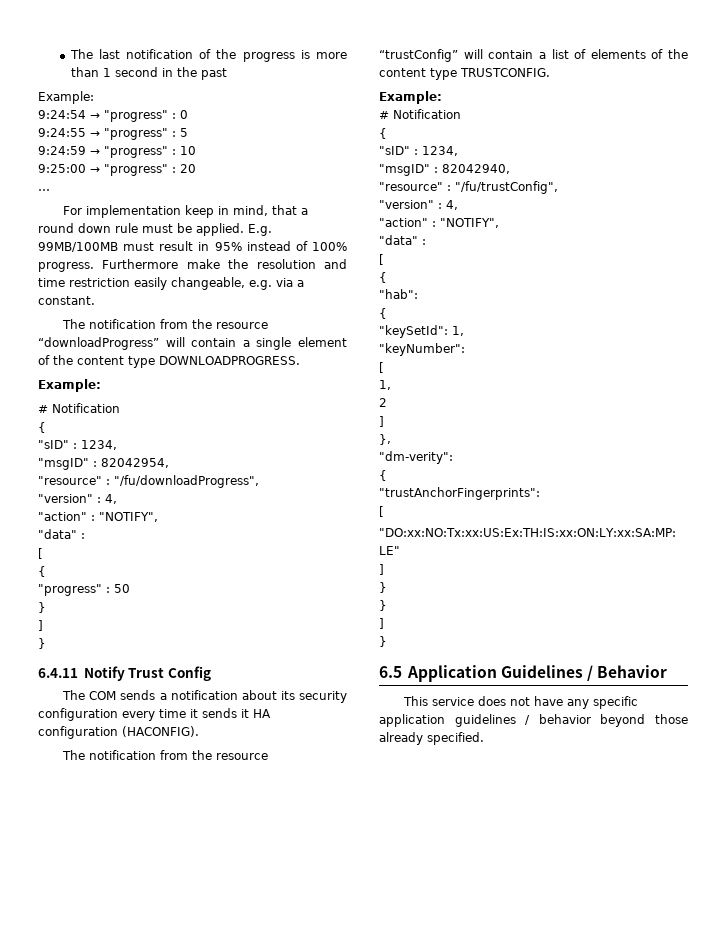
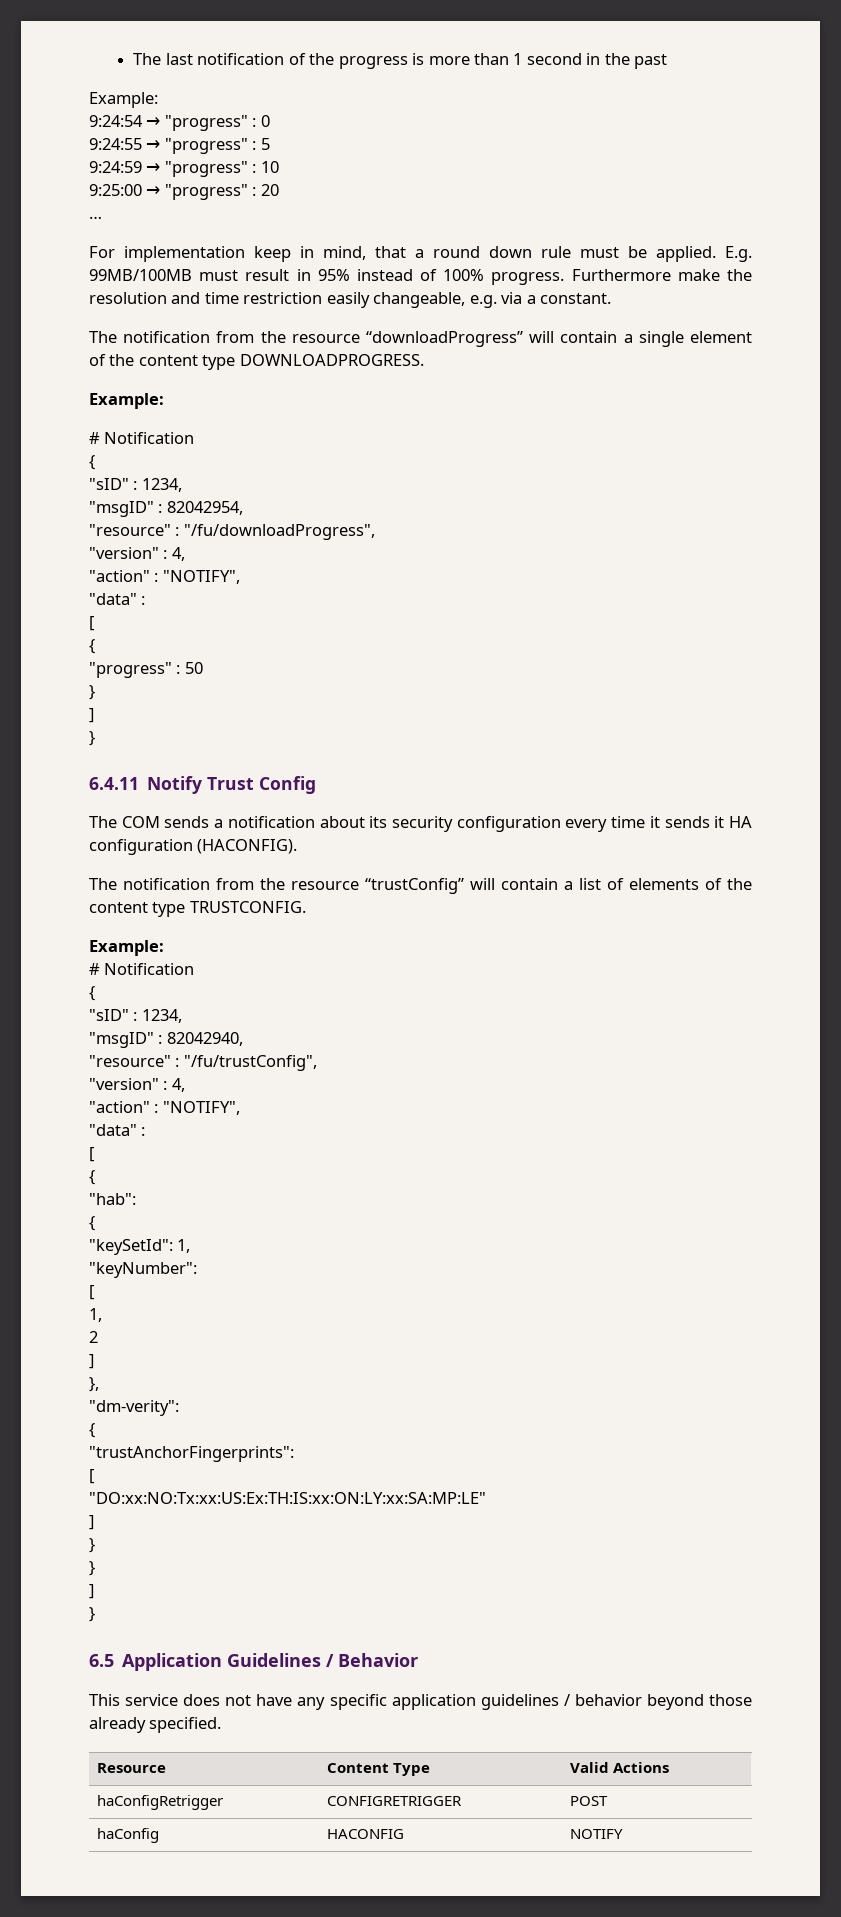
+ Resource | Content Type | Valid Actions
+ haConfigRetrigger | CONFIGRETRIGGER | POST
+ haConfig | HACONFIG | NOTIFY

